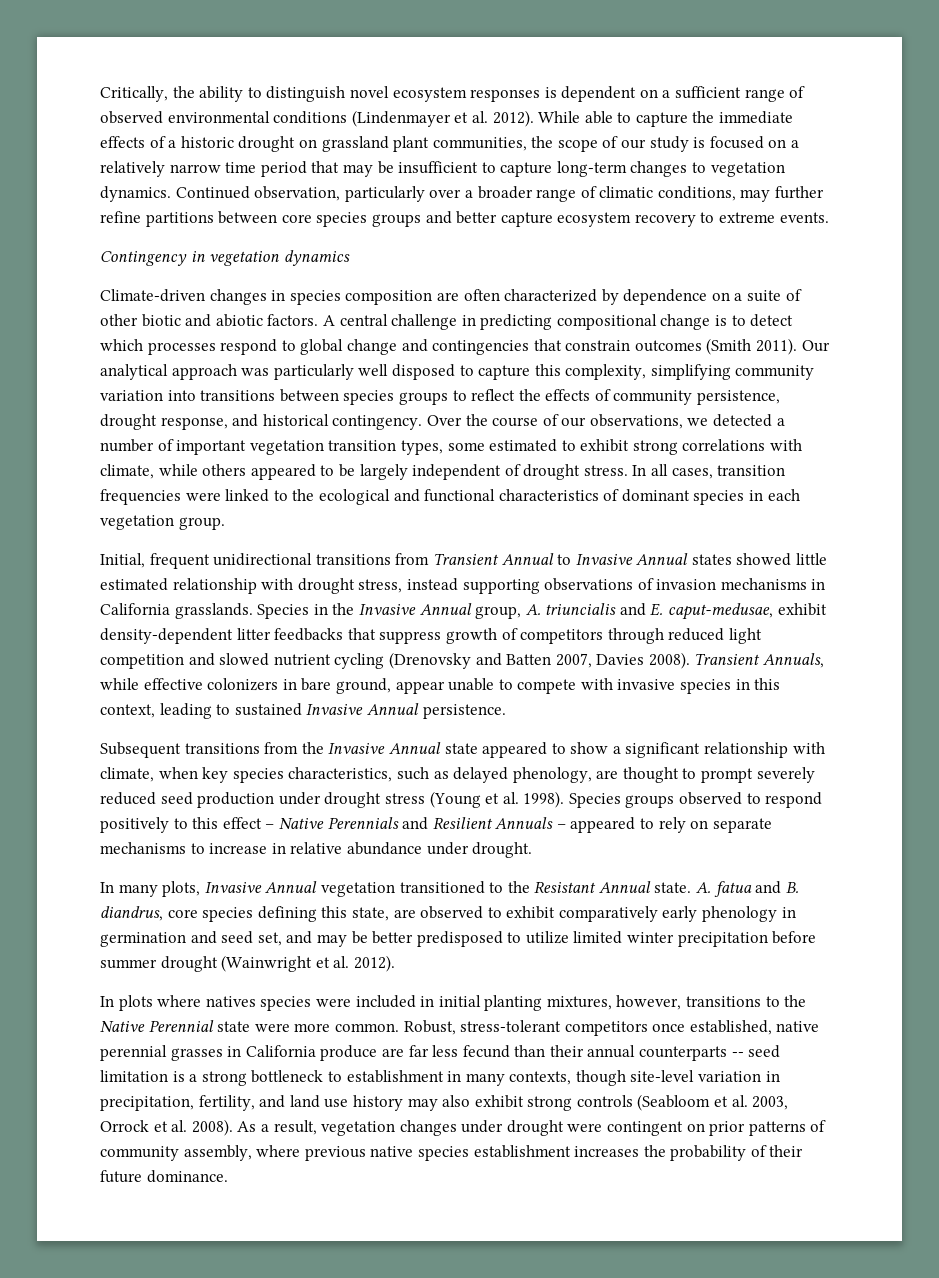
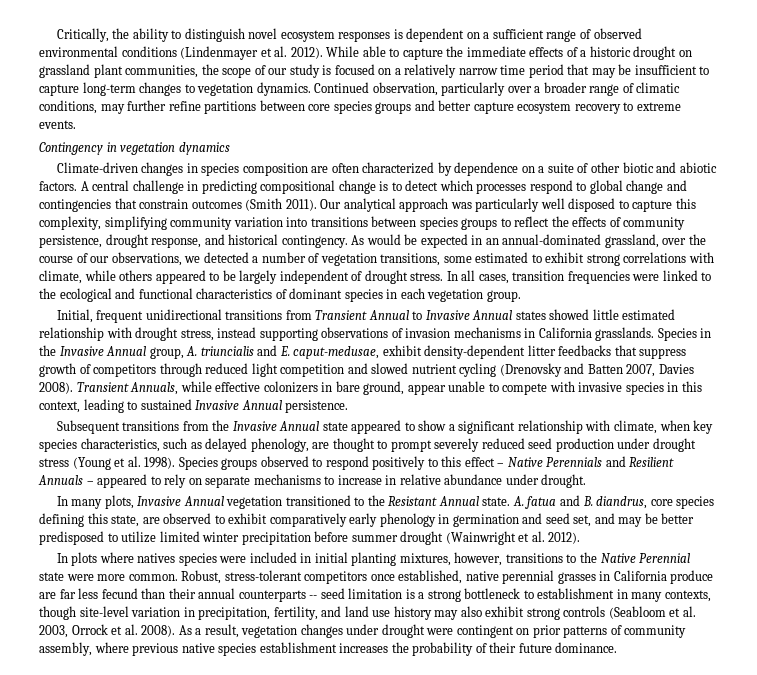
- Over the course of our observations, we detected a number of important vegetation transition types, some estimated to exhibit strong correlations with climate, while others appeared to be largely independent of drought stress.
+ As would be expected in an annual-dominated grassland, over the course of our observations, we detected a number of vegetation transitions, some estimated to exhibit strong correlations with climate, while others appeared to be largely independent of drought stress.

